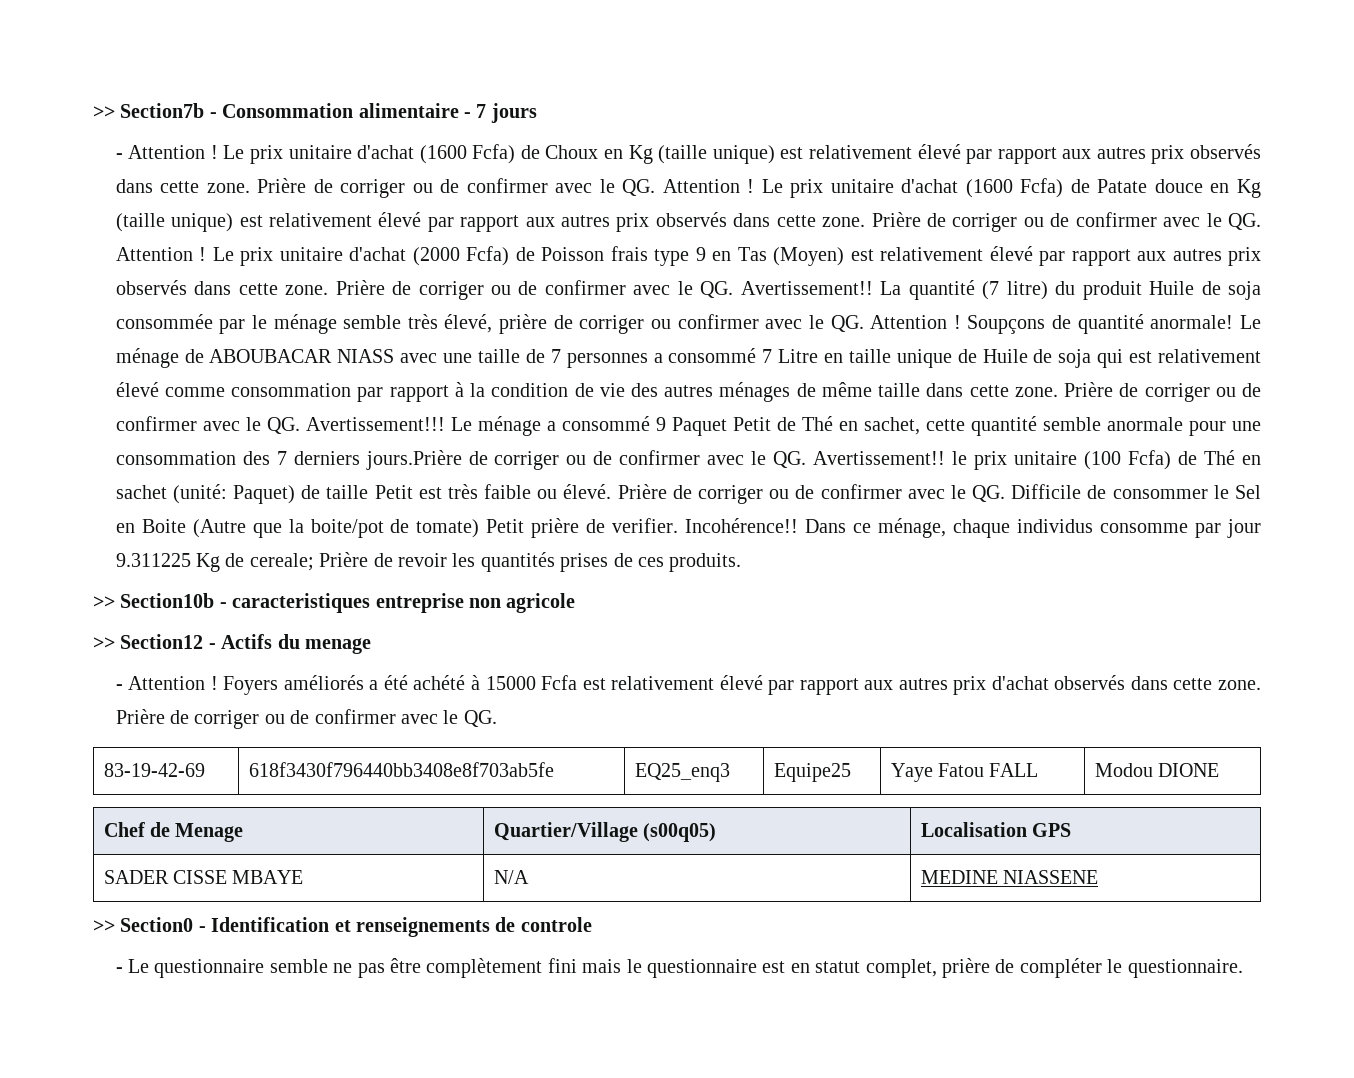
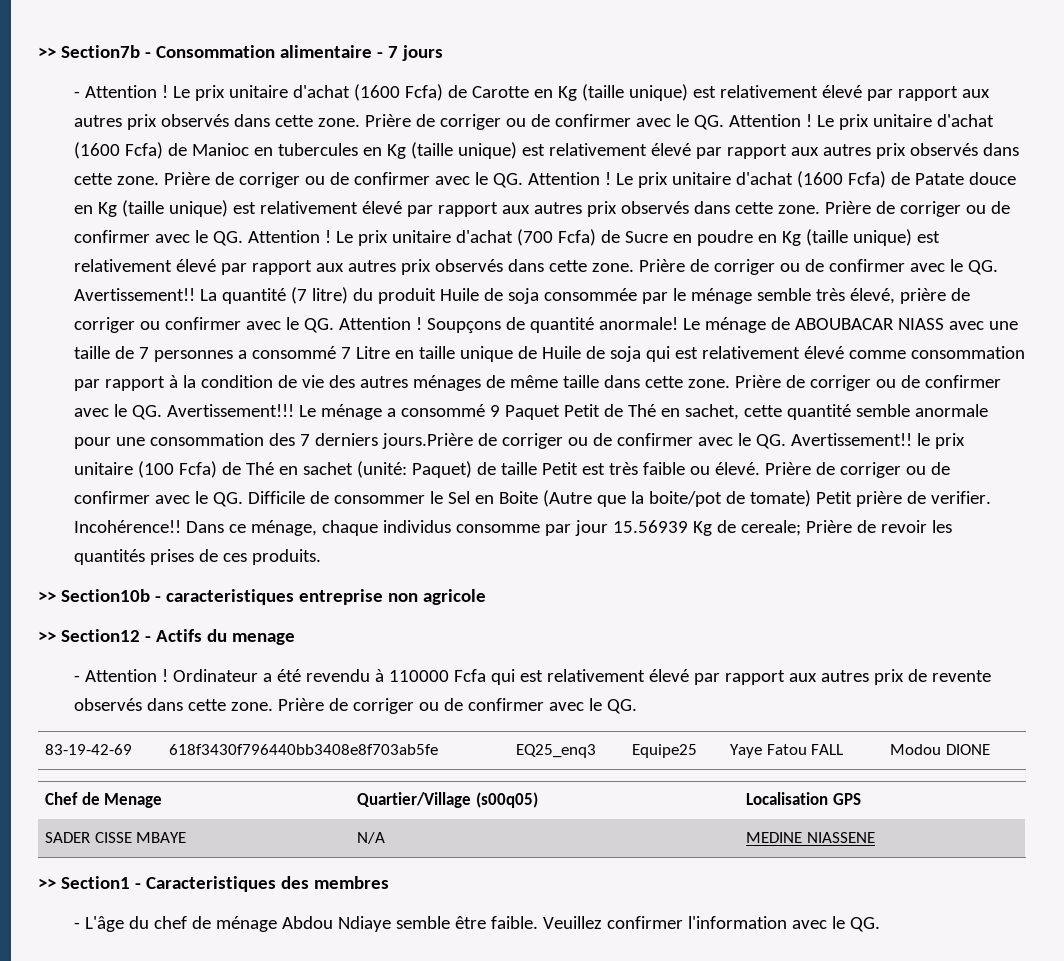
- Le prix unitaire d'achat (1600 Fcfa) de Choux en Kg (taille unique) est relativement élevé par rapport aux autres prix observés dans cette zone.
+ Le prix unitaire d'achat (1600 Fcfa) de Carotte en Kg (taille unique) est relativement élevé par rapport aux autres prix observés dans cette zone. Prière de corriger ou de confirmer avec le QG. Attention ! Le prix unitaire d'achat (1600 Fcfa) de Manioc en tubercules en Kg (taille unique) est relativement élevé par rapport aux autres prix observés dans cette zone.
- Le prix unitaire d'achat (2000 Fcfa) de Poisson frais type 9 en Tas (Moyen) est relativement élevé par rapport aux autres prix observés dans cette zone.
+ Le prix unitaire d'achat (700 Fcfa) de Sucre en poudre en Kg (taille unique) est relativement élevé par rapport aux autres prix observés dans cette zone.
- Dans ce ménage, chaque individus consomme par jour 9.311225 Kg de cereale; Prière de revoir les quantités prises de ces produits.
+ Dans ce ménage, chaque individus consomme par jour 15.56939 Kg de cereale; Prière de revoir les quantités prises de ces produits.
- Foyers améliorés a été achété à 15000 Fcfa est relativement élevé par rapport aux autres prix d'achat observés dans cette zone.
+ Ordinateur a été revendu à 110000 Fcfa qui est relativement élevé par rapport aux autres prix de revente observés dans cette zone.
- >> Section0 - Identification et renseignements de controle
- - Le questionnaire semble ne pas être complètement fini mais le questionnaire est en statut complet, prière de compléter le questionnaire.
+ >> Section1 - Caracteristiques des membres
+ - L'âge du chef de ménage Abdou Ndiaye semble être faible. Veuillez confirmer l'information avec le QG.

